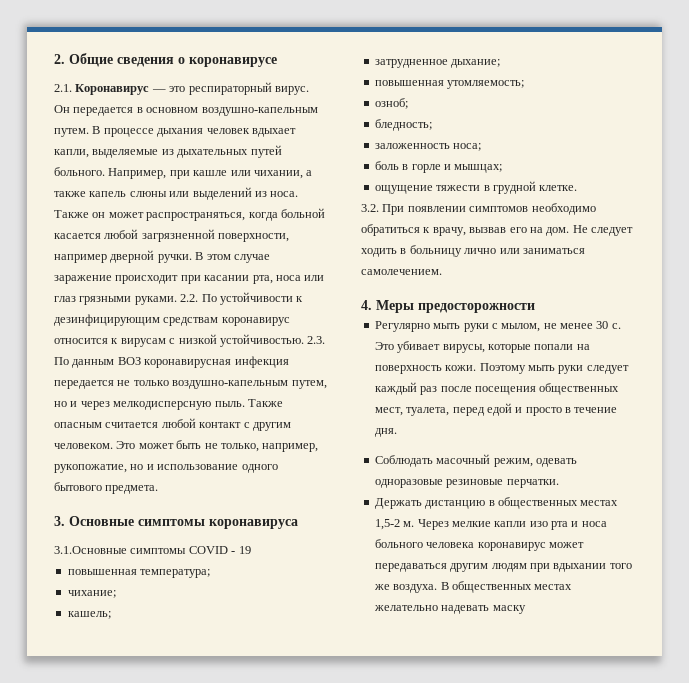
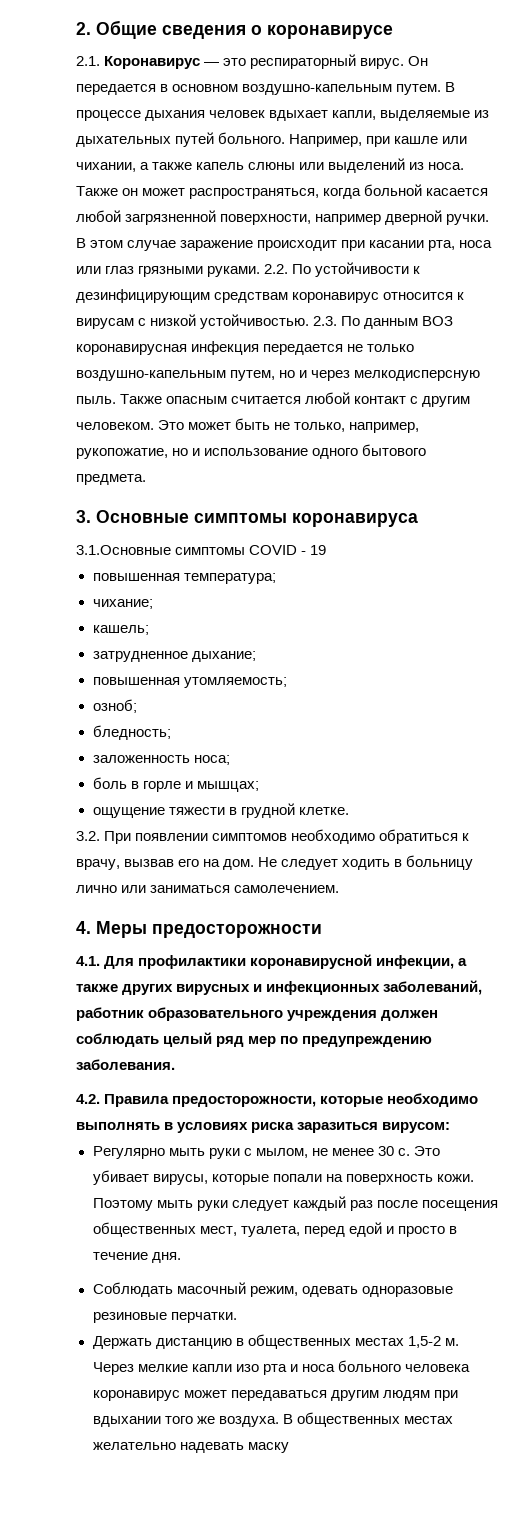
+ 4.1. Для профилактики коронавирусной инфекции, а также других вирусных и инфекционных заболеваний, работник образовательного учреждения должен соблюдать целый ряд мер по предупреждению заболевания.
+ 4.2. Правила предосторожности, которые необходимо выполнять в условиях риска заразиться вирусом:

